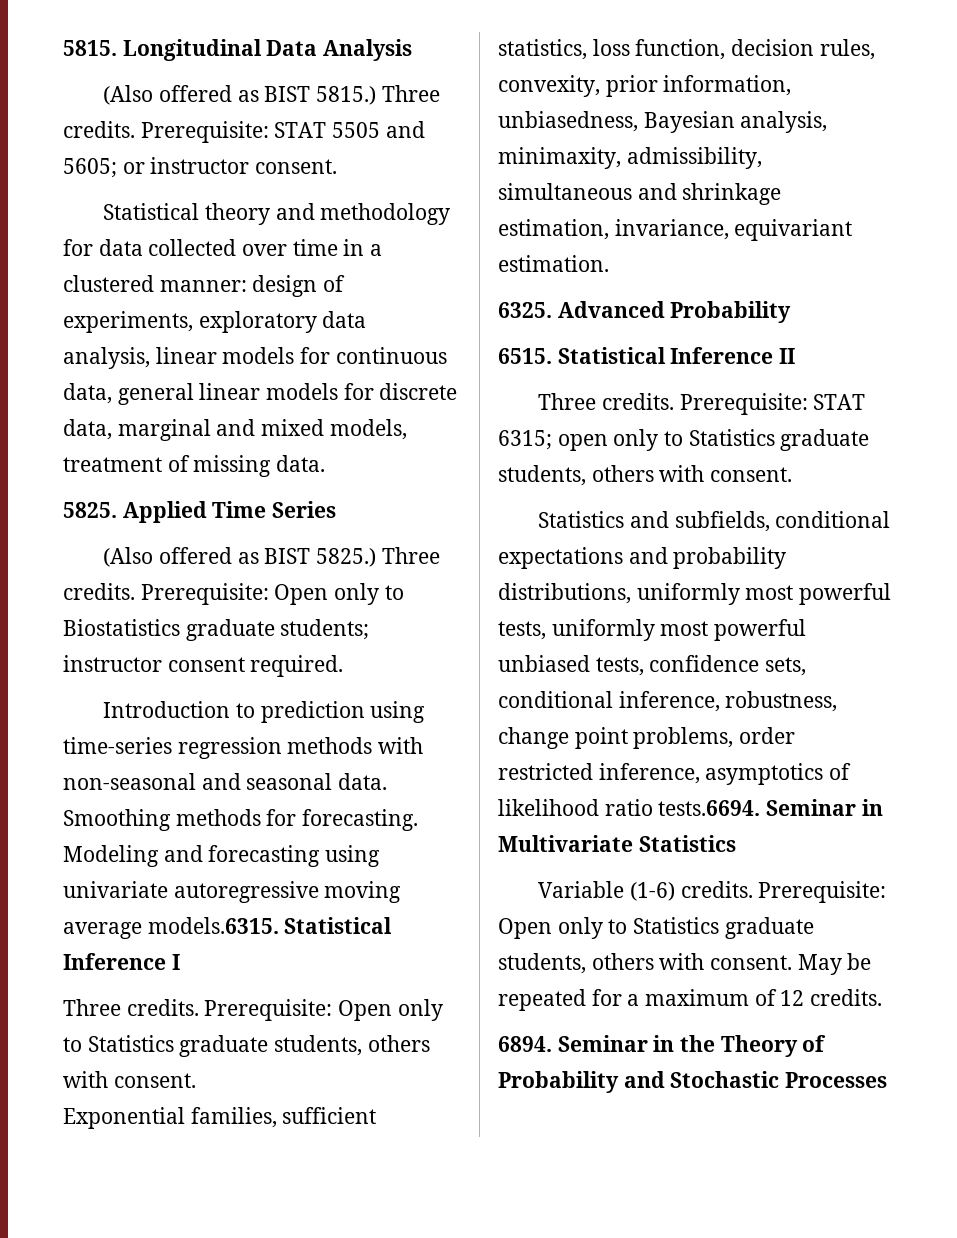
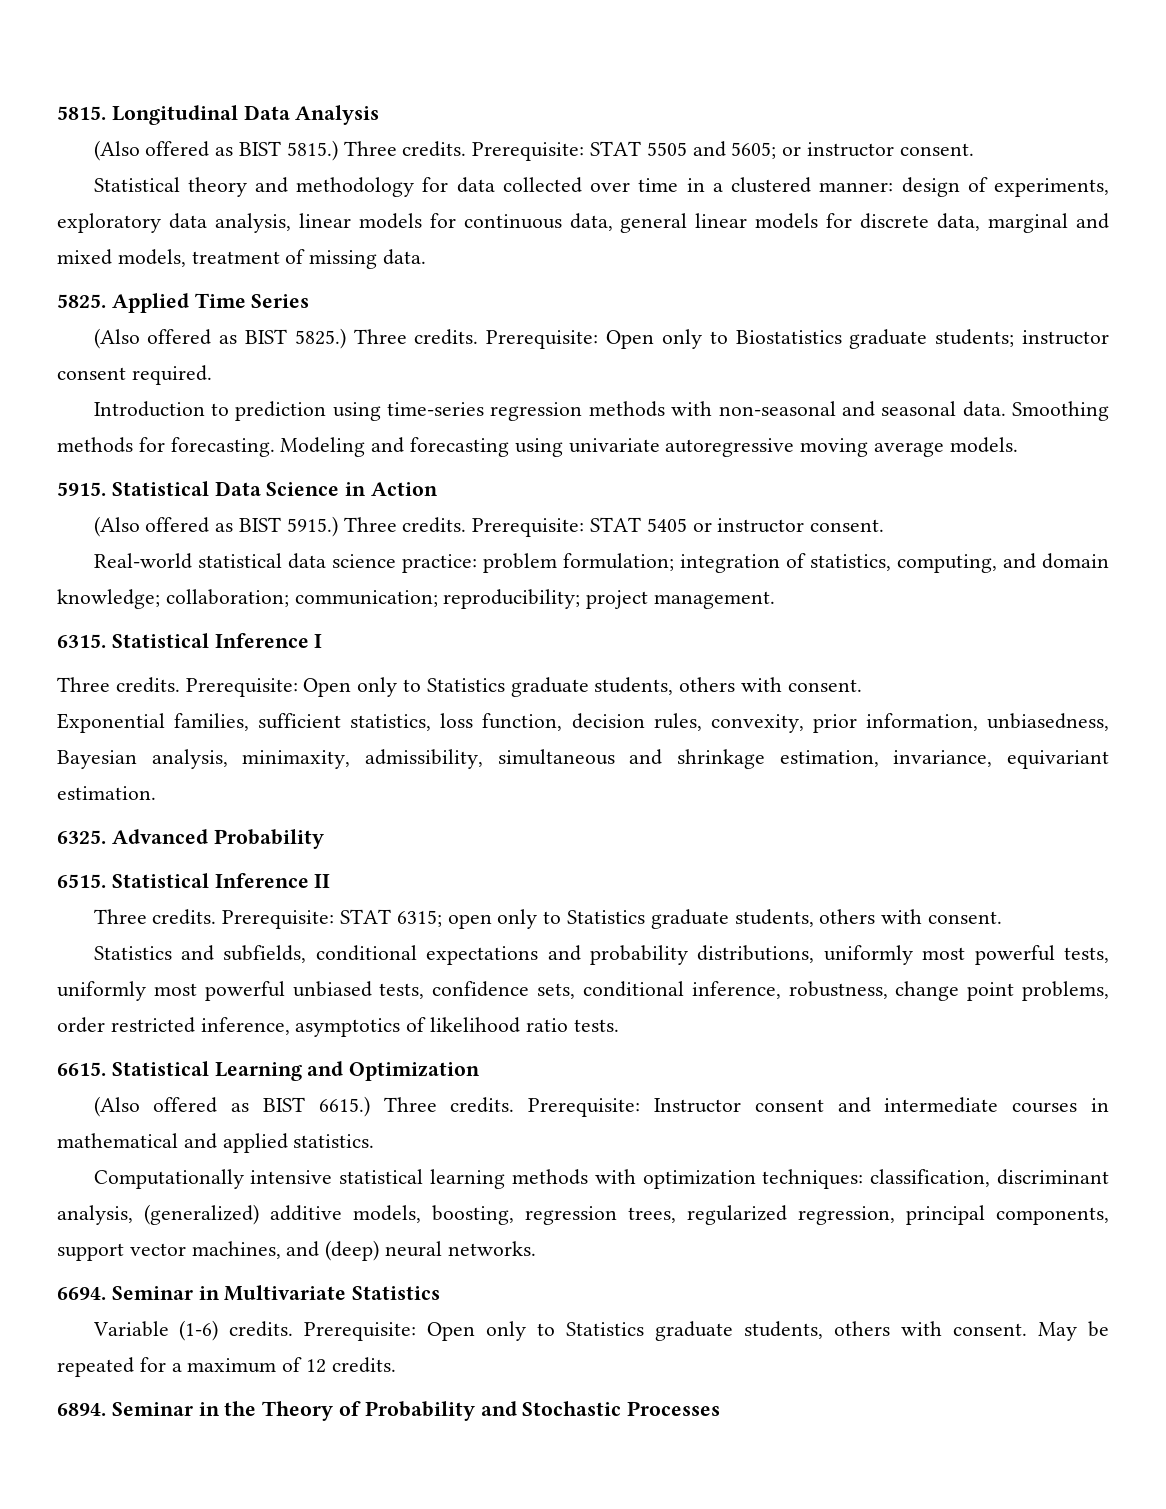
- Modeling and forecasting using univariate autoregressive moving average models.6315. Statistical Inference I
+ Modeling and forecasting using univariate autoregressive moving average models.
+ 5915. Statistical Data Science in Action
+ (Also offered as BIST 5915.) Three credits. Prerequisite: STAT 5405 or instructor consent.
+ Real-world statistical data science practice: problem formulation; integration of statistics, computing, and domain knowledge; collaboration; communication; reproducibility; project management.
+ 6315. Statistical Inference I
- Statistics and subfields, conditional expectations and probability distributions, uniformly most powerful tests, uniformly most powerful unbiased tests, confidence sets, conditional inference, robustness, change point problems, order restricted inference, asymptotics of likelihood ratio tests.6694. Seminar in Multivariate Statistics
+ Statistics and subfields, conditional expectations and probability distributions, uniformly most powerful tests, uniformly most powerful unbiased tests, confidence sets, conditional inference, robustness, change point problems, order restricted inference, asymptotics of likelihood ratio tests.
+ 6615. Statistical Learning and Optimization
+ (Also offered as BIST 6615.) Three credits. Prerequisite: Instructor consent and intermediate courses in mathematical and applied statistics.
+ Computationally intensive statistical learning methods with optimization techniques: classification, discriminant analysis, (generalized) additive models, boosting, regression trees, regularized regression, principal components, support vector machines, and (deep) neural networks.
+ 6694. Seminar in Multivariate Statistics

